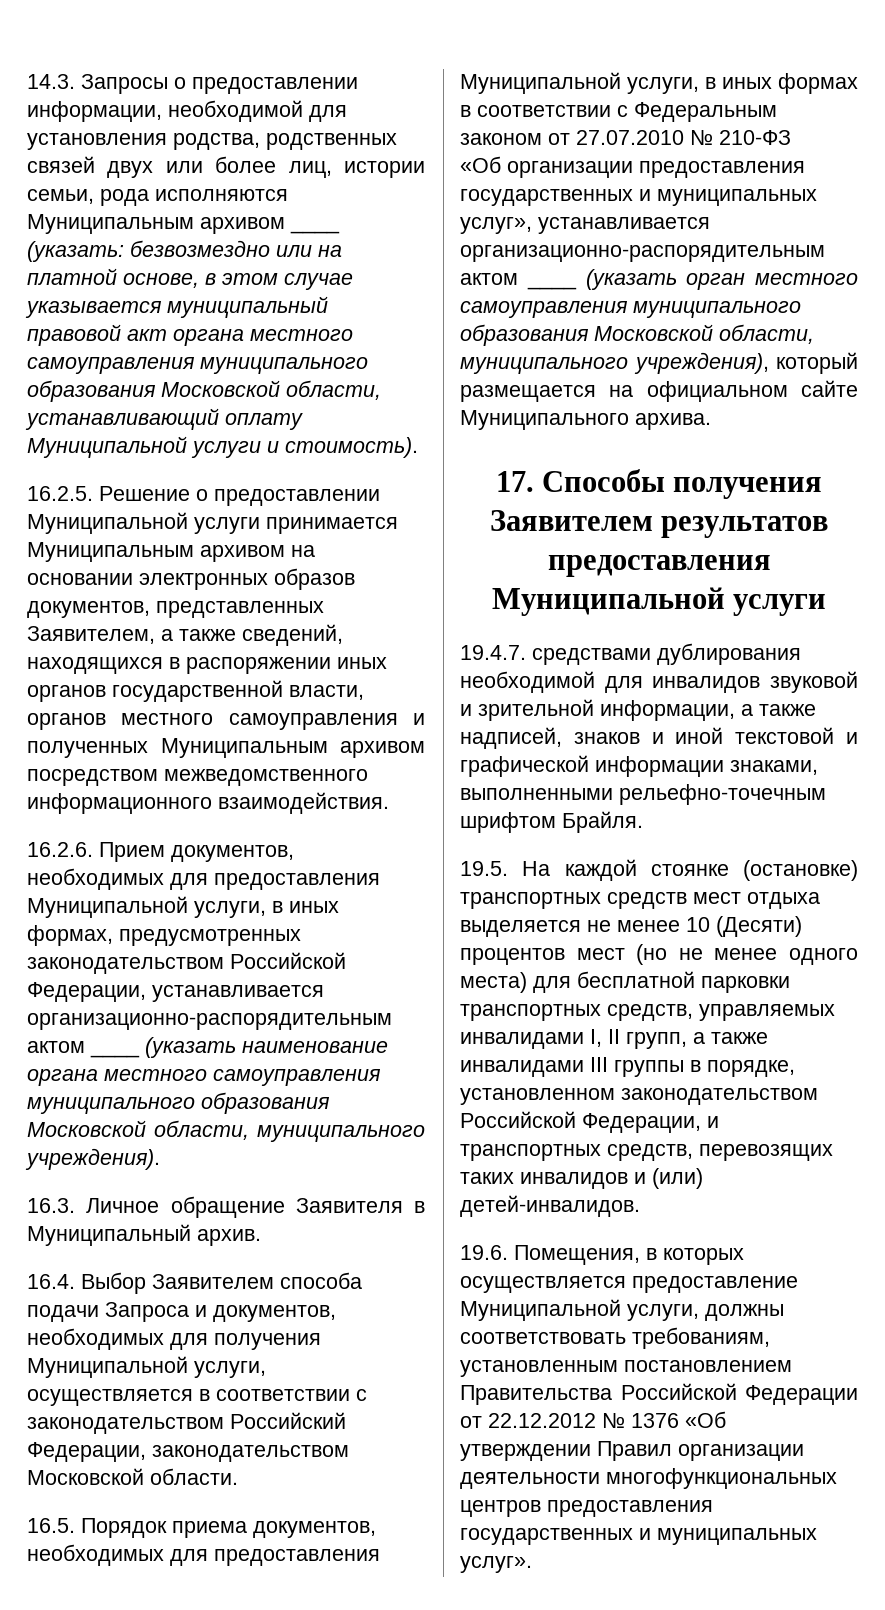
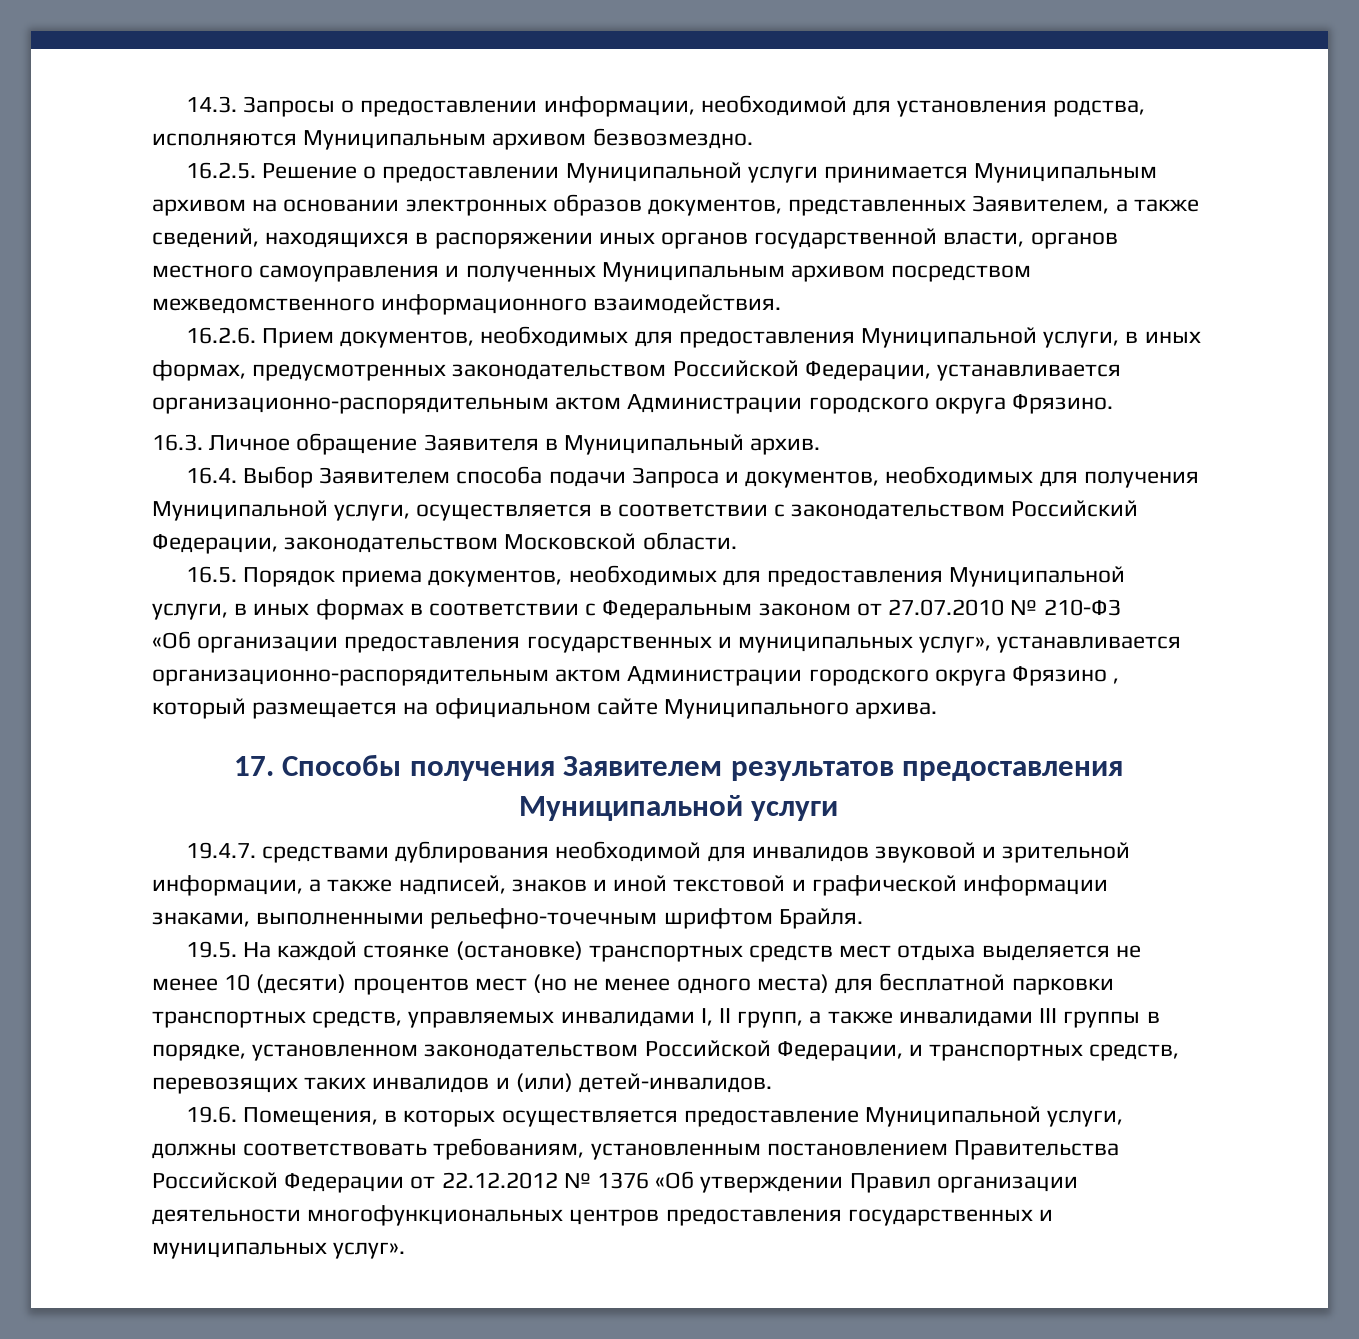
- 14.3. Запросы о предоставлении информации, необходимой для установления родства, родственных связей двух или более лиц, истории семьи, рода исполняются Муниципальным архивом ____ (указать: безвозмездно или на платной основе, в этом случае указывается муниципальный правовой акт органа местного самоуправления муниципального образования Московской области, устанавливающий оплату Муниципальной услуги и стоимость).
+ 14.3. Запросы о предоставлении информации, необходимой для установления родства, исполняются Муниципальным архивом безвозмездно.
- 16.2.6. Прием документов, необходимых для предоставления Муниципальной услуги, в иных формах, предусмотренных законодательством Российской Федерации, устанавливается организационно-распорядительным актом ____ (указать наименование органа местного самоуправления муниципального образования Московской области, муниципального учреждения).
+ 16.2.6. Прием документов, необходимых для предоставления Муниципальной услуги, в иных формах, предусмотренных законодательством Российской Федерации, устанавливается организационно-распорядительным актом Администрации городского округа Фрязино.
- «Об организации предоставления государственных и муниципальных услуг», устанавливается организационно-распорядительным актом ____ (указать орган местного самоуправления муниципального образования Московской области, муниципального учреждения), который размещается на официальном сайте Муниципального архива.
+ «Об организации предоставления государственных и муниципальных услуг», устанавливается организационно-распорядительным актом Администрации городского округа Фрязино , который размещается на официальном сайте Муниципального архива.
- 19.5. На каждой стоянке (остановке) транспортных средств мест отдыха выделяется не менее 10 (Десяти) процентов мест (но не менее одного места) для бесплатной парковки транспортных средств, управляемых инвалидами I, II групп, а также инвалидами III группы в порядке, установленном законодательством Российской Федерации, и транспортных средств, перевозящих таких инвалидов и (или) детей-инвалидов.
+ 19.5. На каждой стоянке (остановке) транспортных средств мест отдыха выделяется не менее 10 (десяти) процентов мест (но не менее одного места) для бесплатной парковки транспортных средств, управляемых инвалидами I, II групп, а также инвалидами III группы в порядке, установленном законодательством Российской Федерации, и транспортных средств, перевозящих таких инвалидов и (или) детей-инвалидов.

